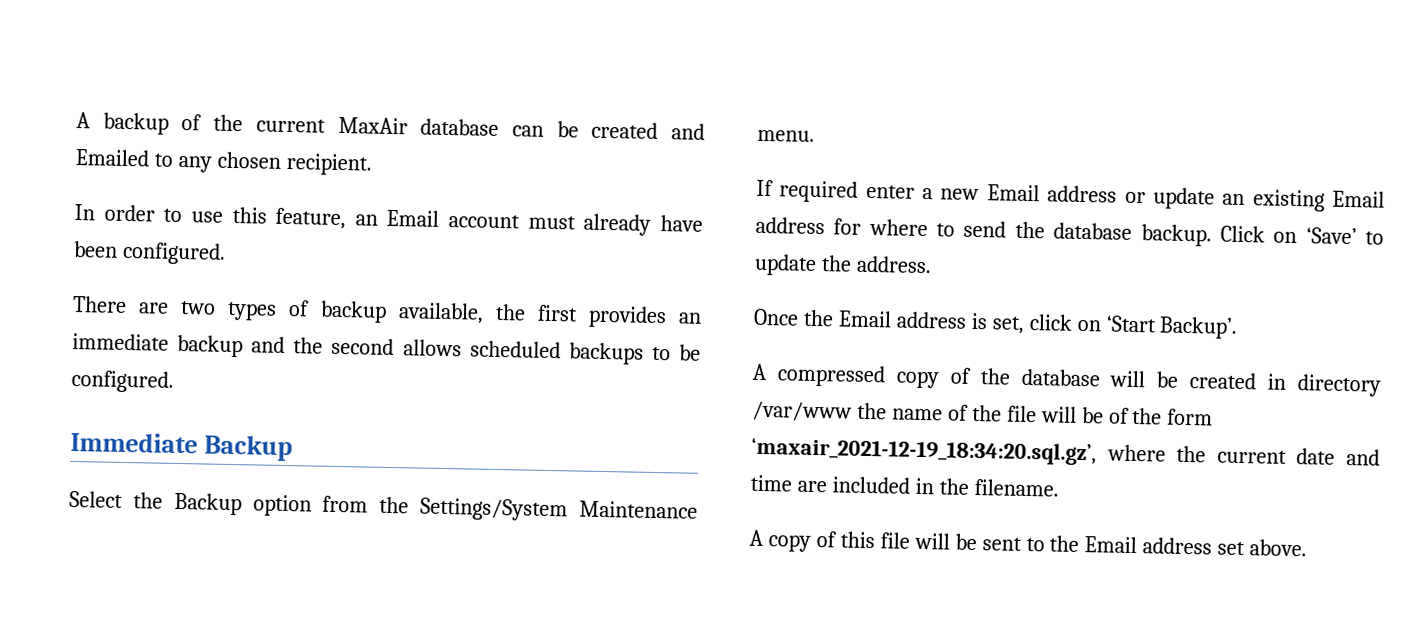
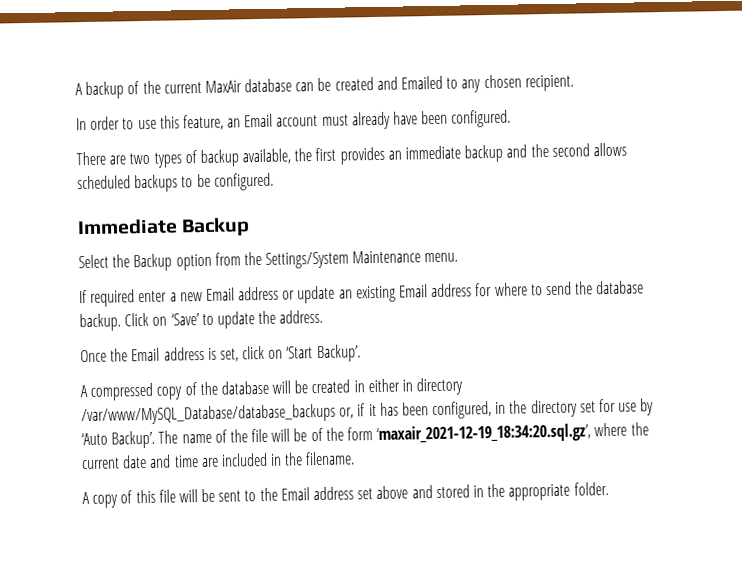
- A compressed copy of the database will be created in directory /var/www the name of the file will be of the form ‘maxair_2021-12-19_18:34:20.sql.gz’, where the current date and time are included in the filename.
+ A compressed copy of the database will be created in either in directory /var/www/MySQL_Database/database_backups or, if it has been configured, in the directory set for use by ‘Auto Backup’. The name of the file will be of the form ‘maxair_2021-12-19_18:34:20.sql.gz’, where the current date and time are included in the filename.
- A copy of this file will be sent to the Email address set above.
+ A copy of this file will be sent to the Email address set above and stored in the appropriate folder.

